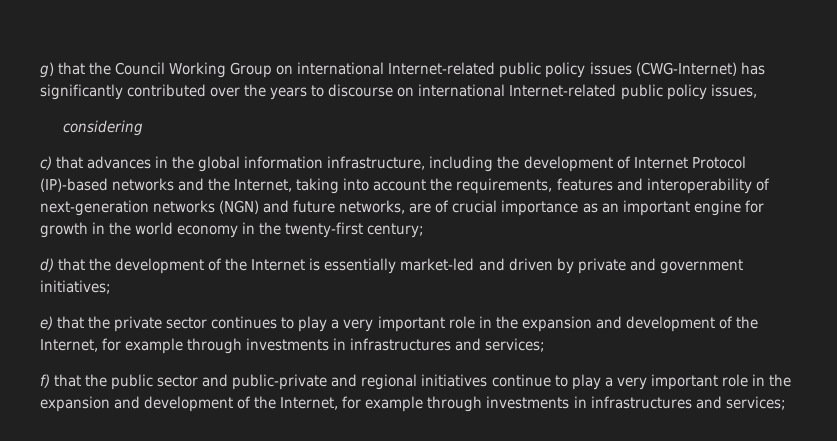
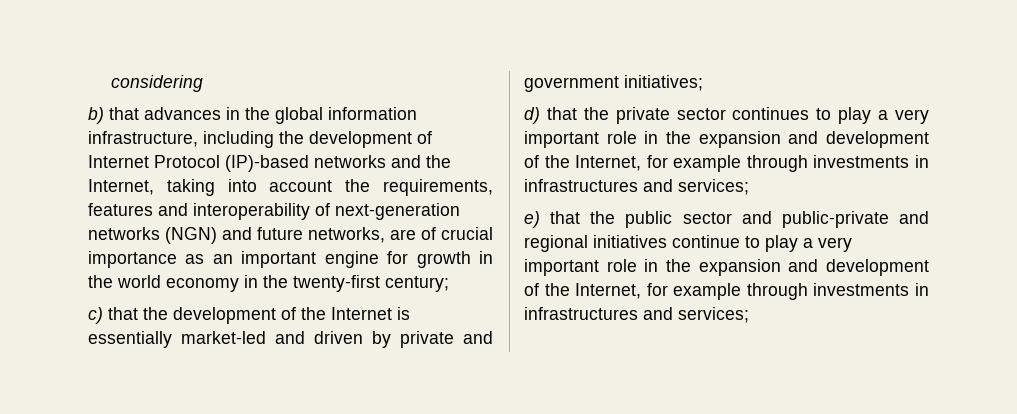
- g) that the Council Working Group on international Internet-related public policy issues (CWG-Internet) has significantly contributed over the years to discourse on international Internet-related public policy issues,
- c) that advances in the global information infrastructure, including the development of Internet Protocol (IP)-based networks and the Internet, taking into account the requirements, features and interoperability of next-generation networks (NGN) and future networks, are of crucial importance as an important engine for growth in the world economy in the twenty-first century;
+ b) that advances in the global information infrastructure, including the development of Internet Protocol (IP)-based networks and the Internet, taking into account the requirements, features and interoperability of next-generation networks (NGN) and future networks, are of crucial importance as an important engine for growth in the world economy in the twenty-first century;
- d) that the development of the Internet is essentially market-led and driven by private and government initiatives;
+ c) that the development of the Internet is essentially market-led and driven by private and government initiatives;
- e) that the private sector continues to play a very important role in the expansion and development of the Internet, for example through investments in infrastructures and services;
+ d) that the private sector continues to play a very important role in the expansion and development of the Internet, for example through investments in infrastructures and services;
- f) that the public sector and public-private and regional initiatives continue to play a very important role in the expansion and development of the Internet, for example through investments in infrastructures and services;
+ e) that the public sector and public-private and regional initiatives continue to play a very important role in the expansion and development of the Internet, for example through investments in infrastructures and services;

